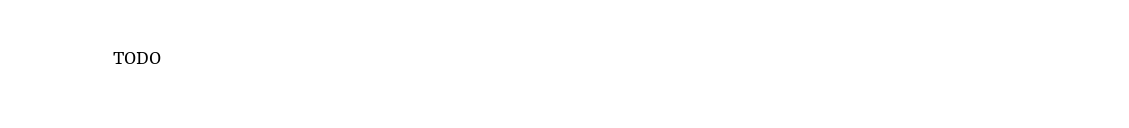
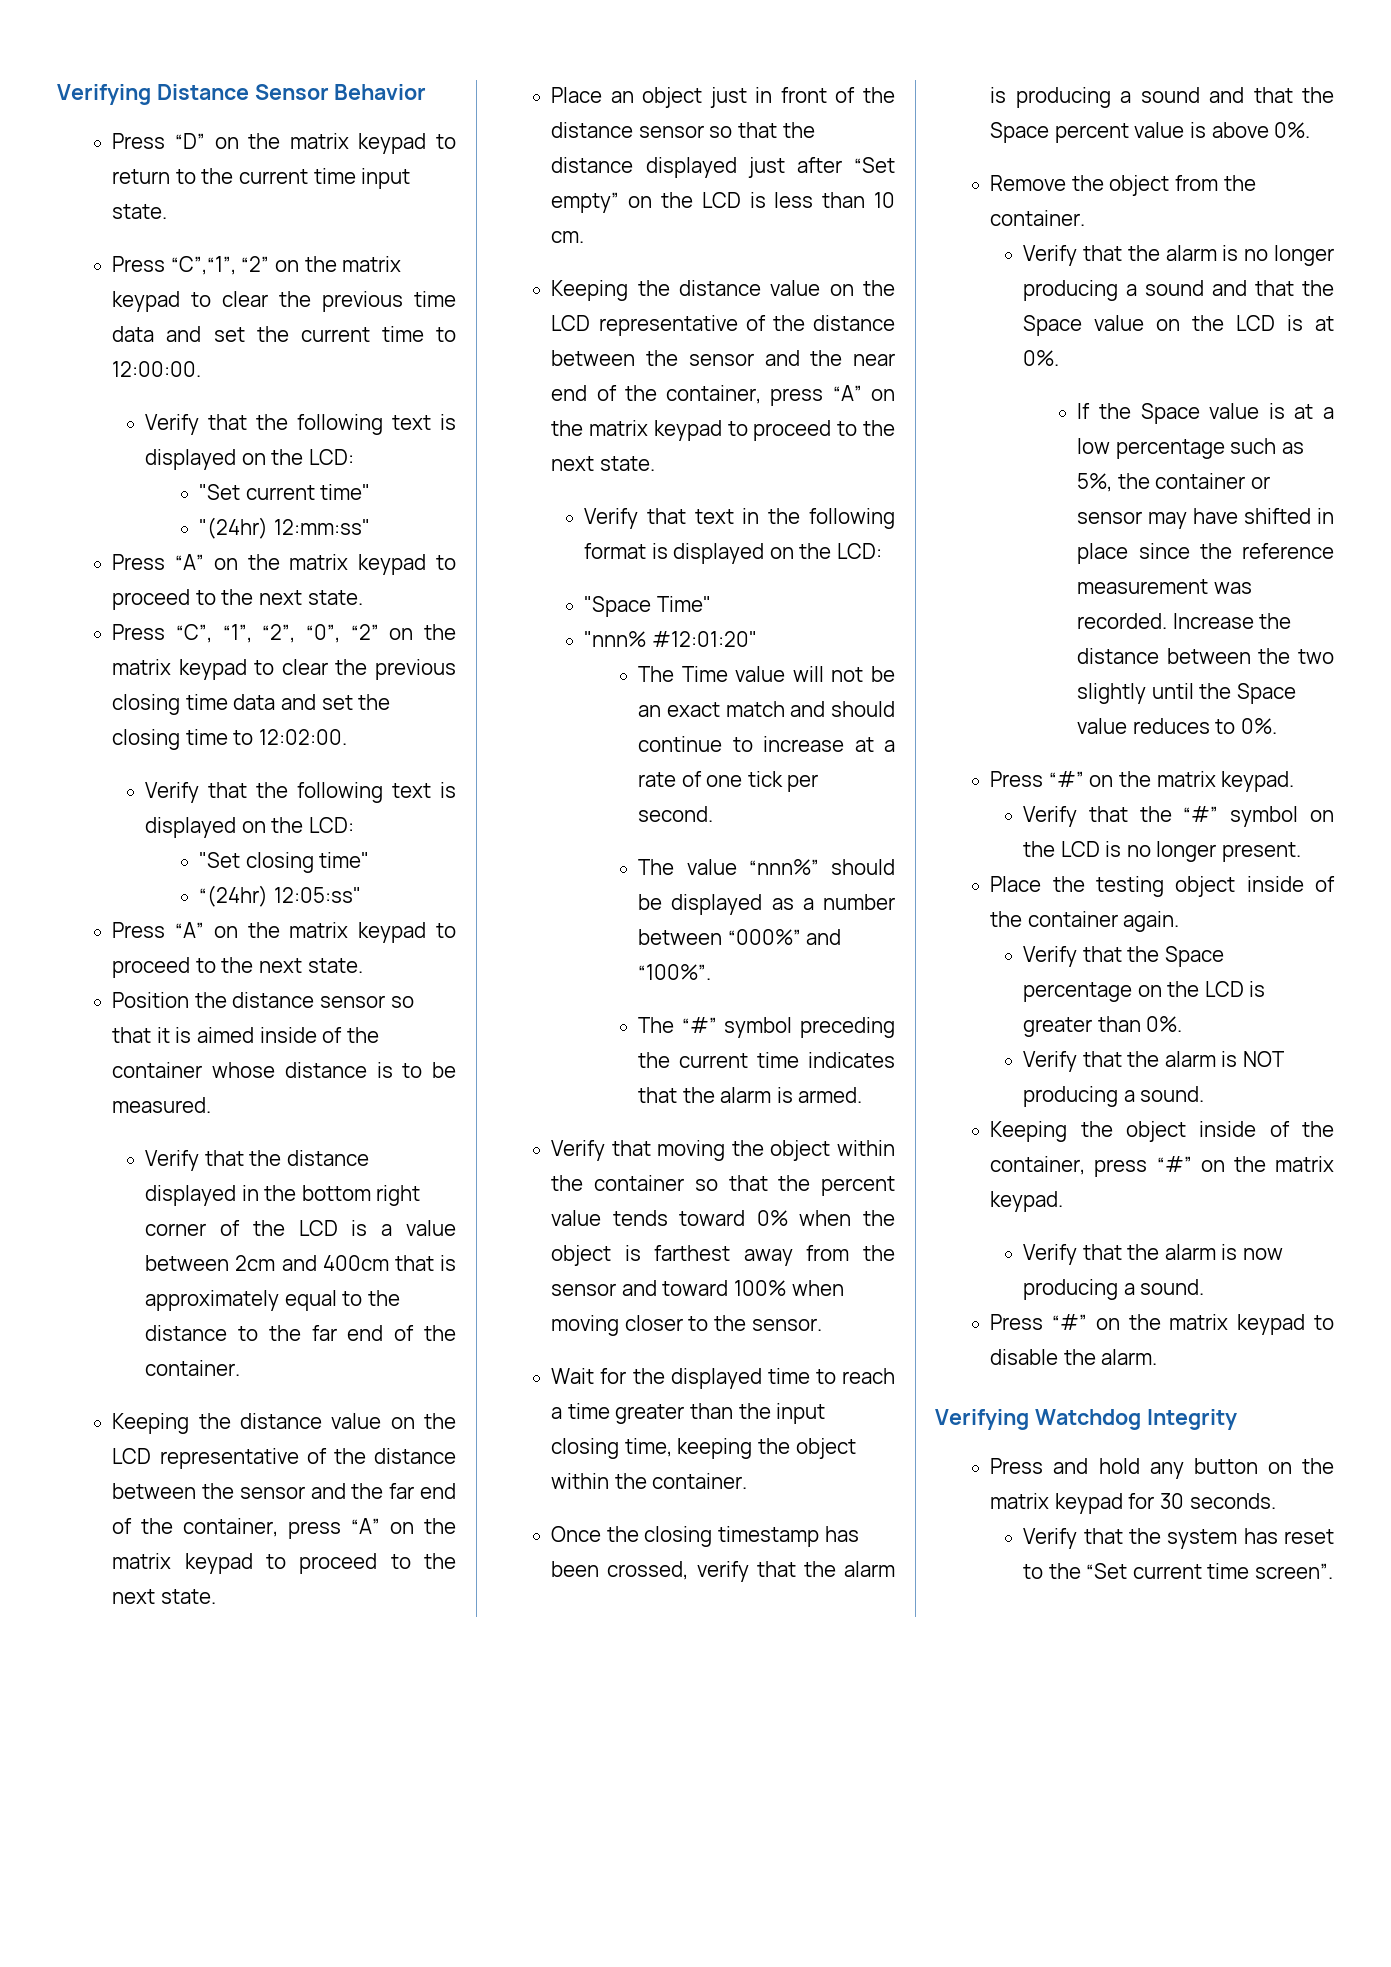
- TODO
+ Verifying Distance Sensor Behavior
+ Press “D” on the matrix keypad to return to the current time input state.
+ Press “C”,“1”, “2” on the matrix keypad to clear the previous time data and set the current time to 12:00:00.
+ Verify that the following text is displayed on the LCD:
+ "Set current time"
+ "(24hr) 12:mm:ss"
+ Press “A” on the matrix keypad to proceed to the next state.
+ Press “C”, “1”, “2”, “0”, “2” on the matrix keypad to clear the previous closing time data and set the closing time to 12:02:00.
+ Verify that the following text is displayed on the LCD:
+ "Set closing time"
+ “(24hr) 12:05:ss"
+ Press “A” on the matrix keypad to proceed to the next state.
+ Position the distance sensor so that it is aimed inside of the container whose distance is to be measured.
+ Verify that the distance displayed in the bottom right corner of the LCD is a value between 2cm and 400cm that is approximately equal to the distance to the far end of the container.
+ Keeping the distance value on the LCD representative of the distance between the sensor and the far end of the container, press “A” on the matrix keypad to proceed to the next state.
+ Place an object just in front of the distance sensor so that the distance displayed just after “Set empty” on the LCD is less than 10 cm.
+ Keeping the distance value on the LCD representative of the distance between the sensor and the near end of the container, press “A” on the matrix keypad to proceed to the next state.
+ Verify that text in the following format is displayed on the LCD:
+ "Space Time"
+ "nnn% #12:01:20"
+ The Time value will not be an exact match and should continue to increase at a rate of one tick per second.
+ The value “nnn%” should be displayed as a number between “000%” and “100%”.
+ The “#” symbol preceding the current time indicates that the alarm is armed.
+ Verify that moving the object within the container so that the percent value tends toward 0% when the object is farthest away from the sensor and toward 100% when moving closer to the sensor.
+ Wait for the displayed time to reach a time greater than the input closing time, keeping the object within the container.
+ Once the closing timestamp has been crossed, verify that the alarm is producing a sound and that the Space percent value is above 0%.
+ Remove the object from the container.
+ Verify that the alarm is no longer producing a sound and that the Space value on the LCD is at 0%.
+ If the Space value is at a low percentage such as 5%, the container or sensor may have shifted in place since the reference measurement was recorded. Increase the distance between the two slightly until the Space value reduces to 0%.
+ Press “#” on the matrix keypad.
+ Verify that the “#” symbol on the LCD is no longer present.
+ Place the testing object inside of the container again.
+ Verify that the Space percentage on the LCD is greater than 0%.
+ Verify that the alarm is NOT producing a sound.
+ Keeping the object inside of the container, press “#” on the matrix keypad.
+ Verify that the alarm is now producing a sound.
+ Press “#” on the matrix keypad to disable the alarm.
+ Verifying Watchdog Integrity
+ Press and hold any button on the matrix keypad for 30 seconds.
+ Verify that the system has reset to the “Set current time screen”.

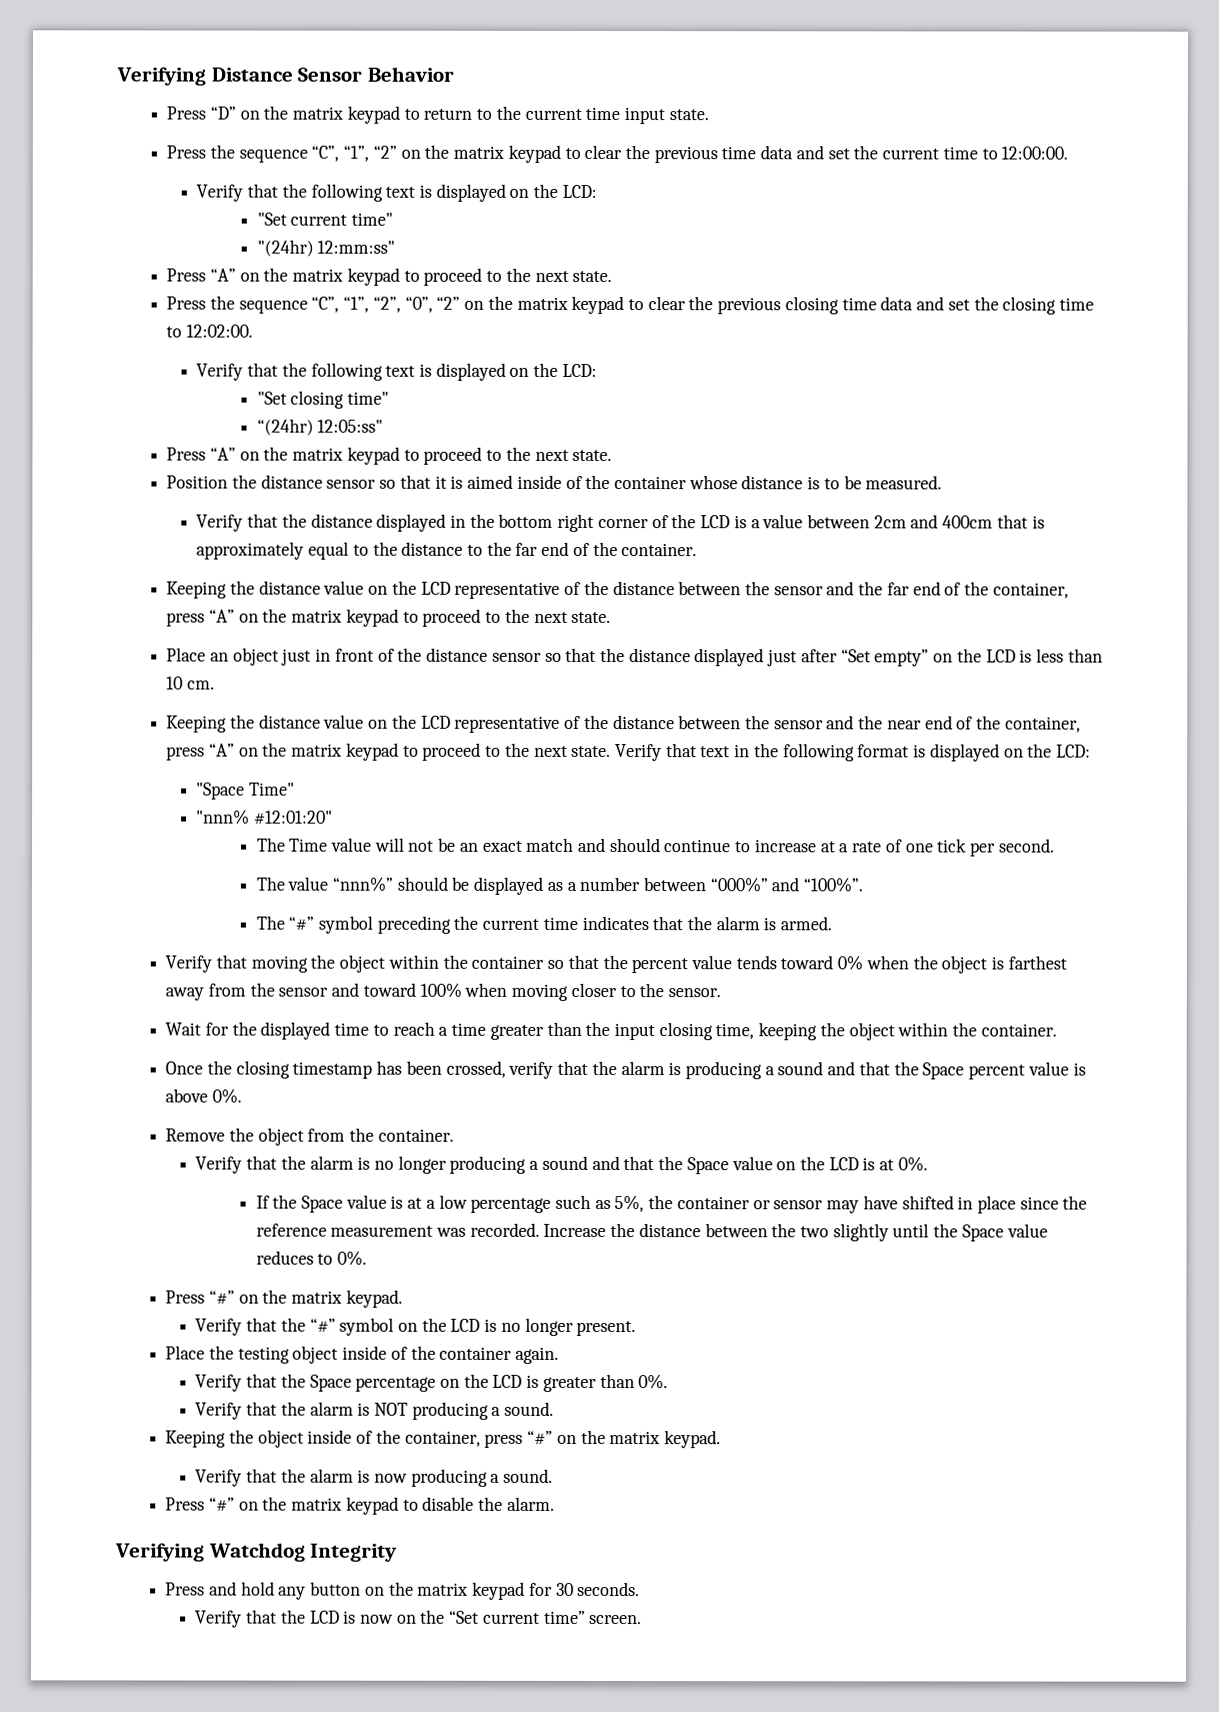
- Press “C”,“1”, “2” on the matrix keypad to clear the previous time data and set the current time to 12:00:00.
+ Press the sequence “C”, “1”, “2” on the matrix keypad to clear the previous time data and set the current time to 12:00:00.
- Press “C”, “1”, “2”, “0”, “2” on the matrix keypad to clear the previous closing time data and set the closing time to 12:02:00.
+ Press the sequence “C”, “1”, “2”, “0”, “2” on the matrix keypad to clear the previous closing time data and set the closing time to 12:02:00.
- Keeping the distance value on the LCD representative of the distance between the sensor and the near end of the container, press “A” on the matrix keypad to proceed to the next state.
- Verify that text in the following format is displayed on the LCD:
+ Keeping the distance value on the LCD representative of the distance between the sensor and the near end of the container, press “A” on the matrix keypad to proceed to the next state. Verify that text in the following format is displayed on the LCD:
- Verify that the system has reset to the “Set current time screen”.
+ Verify that the LCD is now on the “Set current time” screen.

